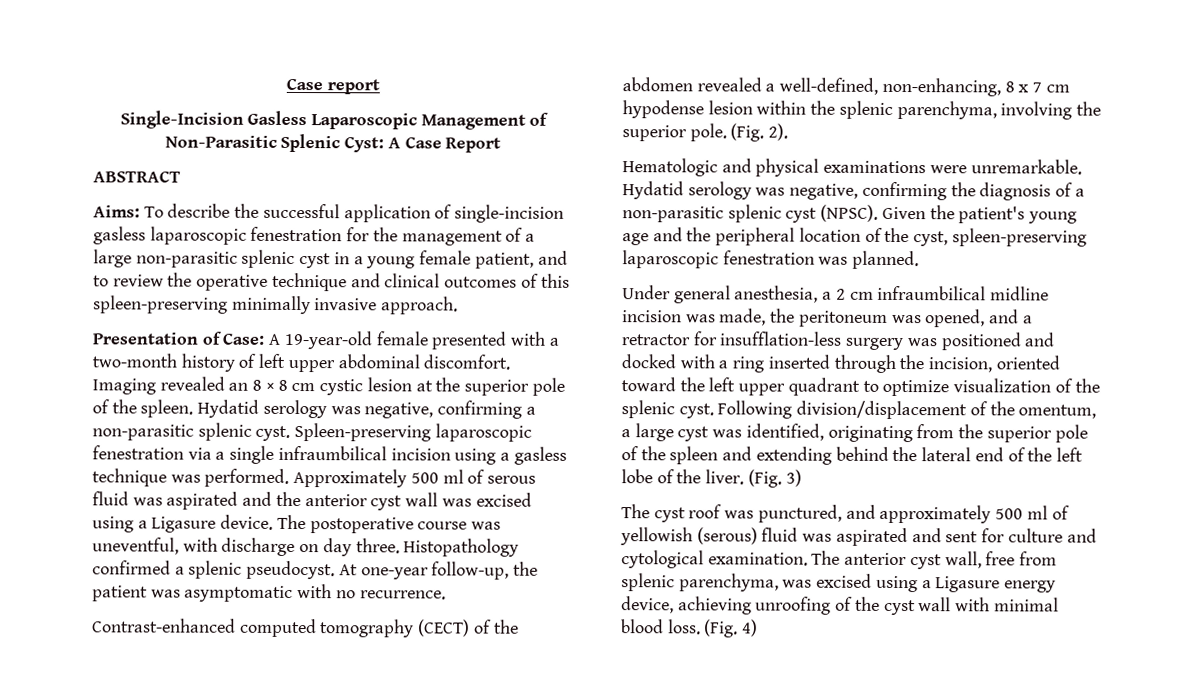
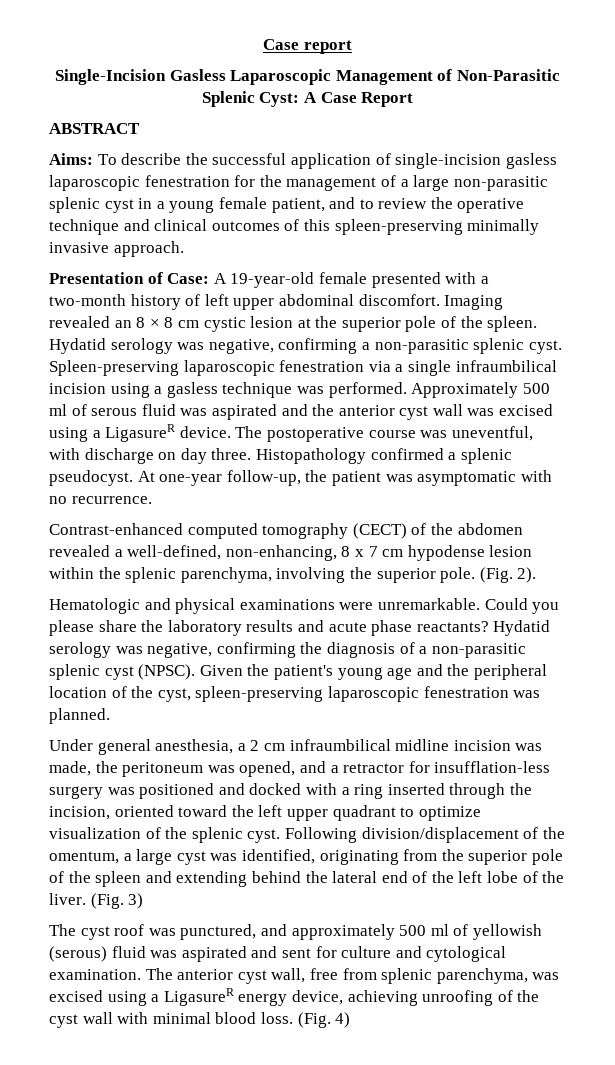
- Approximately 500 ml of serous fluid was aspirated and the anterior cyst wall was excised using a Ligasure device.
+ Approximately 500 ml of serous fluid was aspirated and the anterior cyst wall was excised using a LigasureR device.
+ Could you please share the laboratory results and acute phase reactants?
- The anterior cyst wall, free from splenic parenchyma, was excised using a Ligasure energy device, achieving unroofing of the cyst wall with minimal blood loss.
+ The anterior cyst wall, free from splenic parenchyma, was excised using a LigasureR energy device, achieving unroofing of the cyst wall with minimal blood loss.

